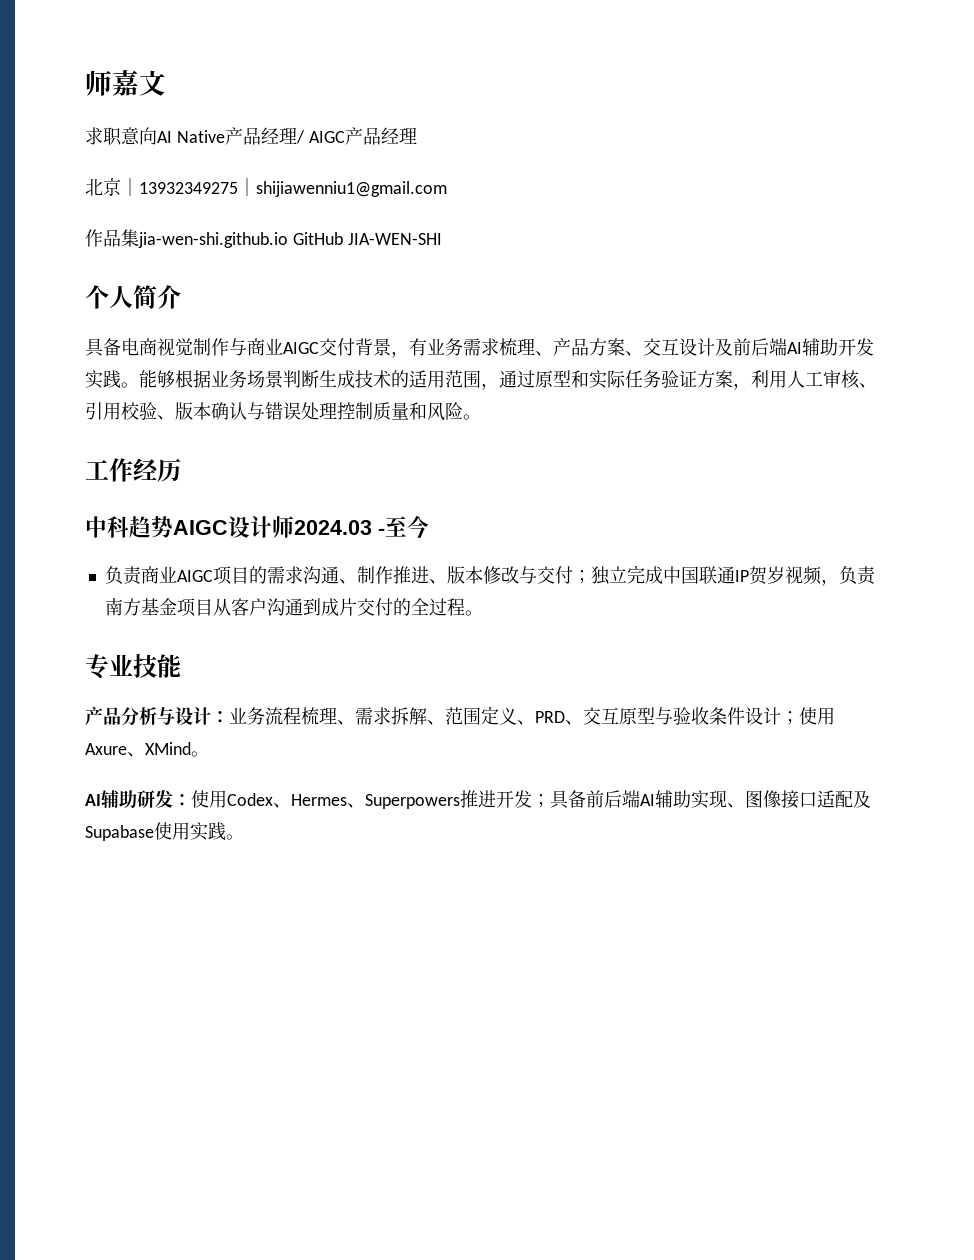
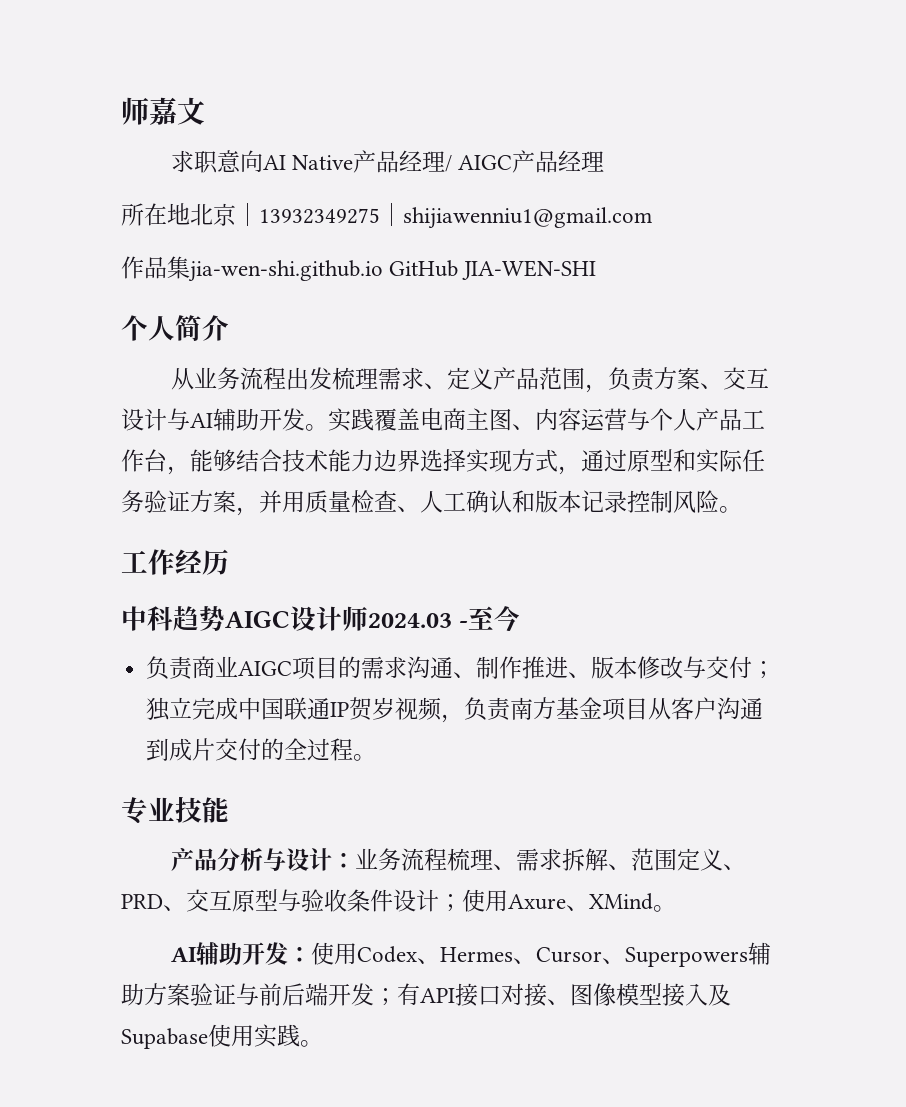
- 北京｜13932349275｜shijiawenniu1@gmail.com
+ 所在地北京｜13932349275｜shijiawenniu1@gmail.com
- 具备电商视觉制作与商业AIGC交付背景，有业务需求梳理、产品方案、交互设计及前后端AI辅助开发实践。能够根据业务场景判断生成技术的适用范围，通过原型和实际任务验证方案，利用人工审核、引用校验、版本确认与错误处理控制质量和风险。
+ 从业务流程出发梳理需求、定义产品范围，负责方案、交互设计与AI辅助开发。实践覆盖电商主图、内容运营与个人产品工作台，能够结合技术能力边界选择实现方式，通过原型和实际任务验证方案，并用质量检查、人工确认和版本记录控制风险。
- AI辅助研发：使用Codex、Hermes、Superpowers推进开发；具备前后端AI辅助实现、图像接口适配及Supabase使用实践。
+ AI辅助开发：使用Codex、Hermes、Cursor、Superpowers辅助方案验证与前后端开发；有API接口对接、图像模型接入及Supabase使用实践。

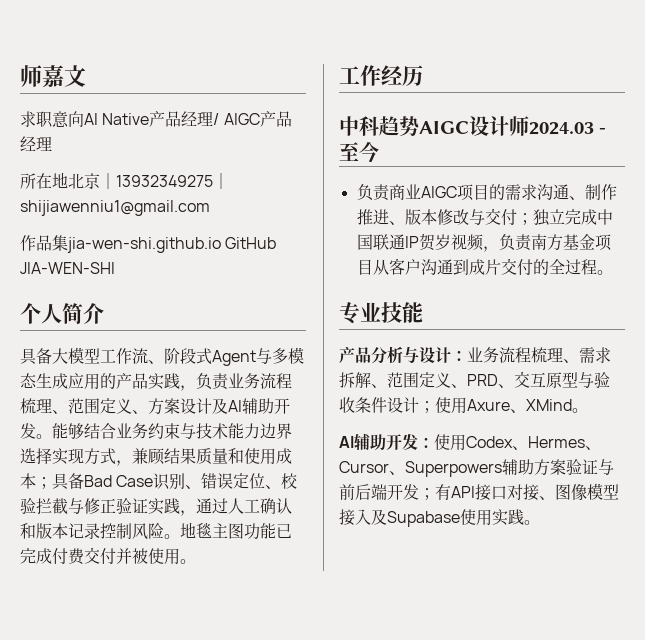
- 从业务流程出发梳理需求、定义产品范围，负责方案、交互设计与AI辅助开发。实践覆盖电商主图、内容运营与个人产品工作台，能够结合技术能力边界选择实现方式，通过原型和实际任务验证方案，并用质量检查、人工确认和版本记录控制风险。
+ 具备大模型工作流、阶段式Agent与多模态生成应用的产品实践，负责业务流程梳理、范围定义、方案设计及AI辅助开发。能够结合业务约束与技术能力边界选择实现方式，兼顾结果质量和使用成本；具备Bad Case识别、错误定位、校验拦截与修正验证实践，通过人工确认和版本记录控制风险。地毯主图功能已完成付费交付并被使用。

